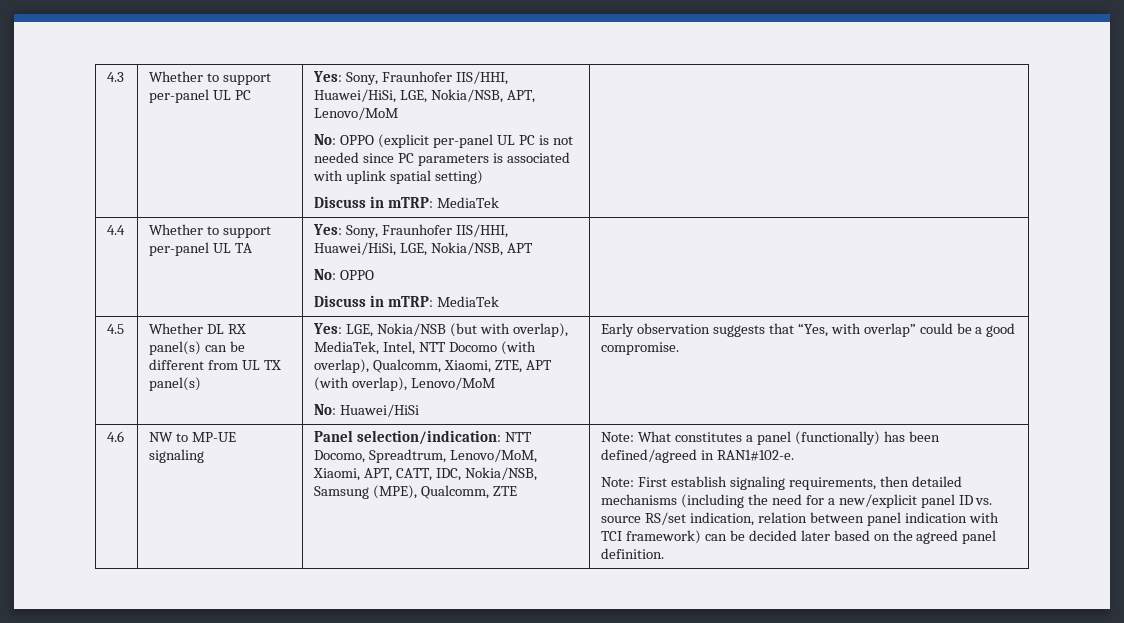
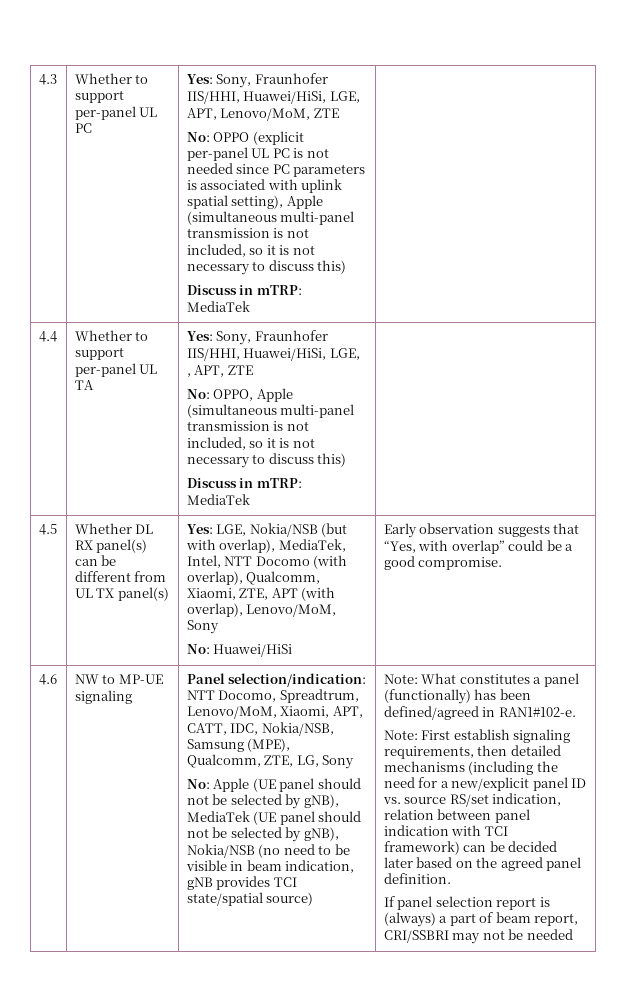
- Yes: Sony, Fraunhofer IIS/HHI, Huawei/HiSi, LGE, Nokia/NSB, APT, Lenovo/MoM
+ Yes: Sony, Fraunhofer IIS/HHI, Huawei/HiSi, LGE, APT, Lenovo/MoM, ZTE
- No: OPPO (explicit per-panel UL PC is not needed since PC parameters is associated with uplink spatial setting)
+ No: OPPO (explicit per-panel UL PC is not needed since PC parameters is associated with uplink spatial setting), Apple (simultaneous multi-panel transmission is not included, so it is not necessary to discuss this)
- 4.4 | Whether to support per-panel UL TA | Yes: Sony, Fraunhofer IIS/HHI, Huawei/HiSi, LGE, Nokia/NSB, APT
- No: OPPO
+ 4.4 | Whether to support per-panel UL TA | Yes: Sony, Fraunhofer IIS/HHI, Huawei/HiSi, LGE, , APT, ZTE
+ No: OPPO, Apple (simultaneous multi-panel transmission is not included, so it is not necessary to discuss this)
- Yes: LGE, Nokia/NSB (but with overlap), MediaTek, Intel, NTT Docomo (with overlap), Qualcomm, Xiaomi, ZTE, APT (with overlap), Lenovo/MoM
+ Yes: LGE, Nokia/NSB (but with overlap), MediaTek, Intel, NTT Docomo (with overlap), Qualcomm, Xiaomi, ZTE, APT (with overlap), Lenovo/MoM, Sony
- Panel selection/indication: NTT Docomo, Spreadtrum, Lenovo/MoM, Xiaomi, APT, CATT, IDC, Nokia/NSB, Samsung (MPE), Qualcomm, ZTE
+ Panel selection/indication: NTT Docomo, Spreadtrum, Lenovo/MoM, Xiaomi, APT, CATT, IDC, Nokia/NSB, Samsung (MPE), Qualcomm, ZTE, LG, Sony
+ No: Apple (UE panel should not be selected by gNB), MediaTek (UE panel should not be selected by gNB), Nokia/NSB (no need to be visible in beam indication, gNB provides TCI state/spatial source)
+ If panel selection report is (always) a part of beam report, CRI/SSBRI may not be needed

